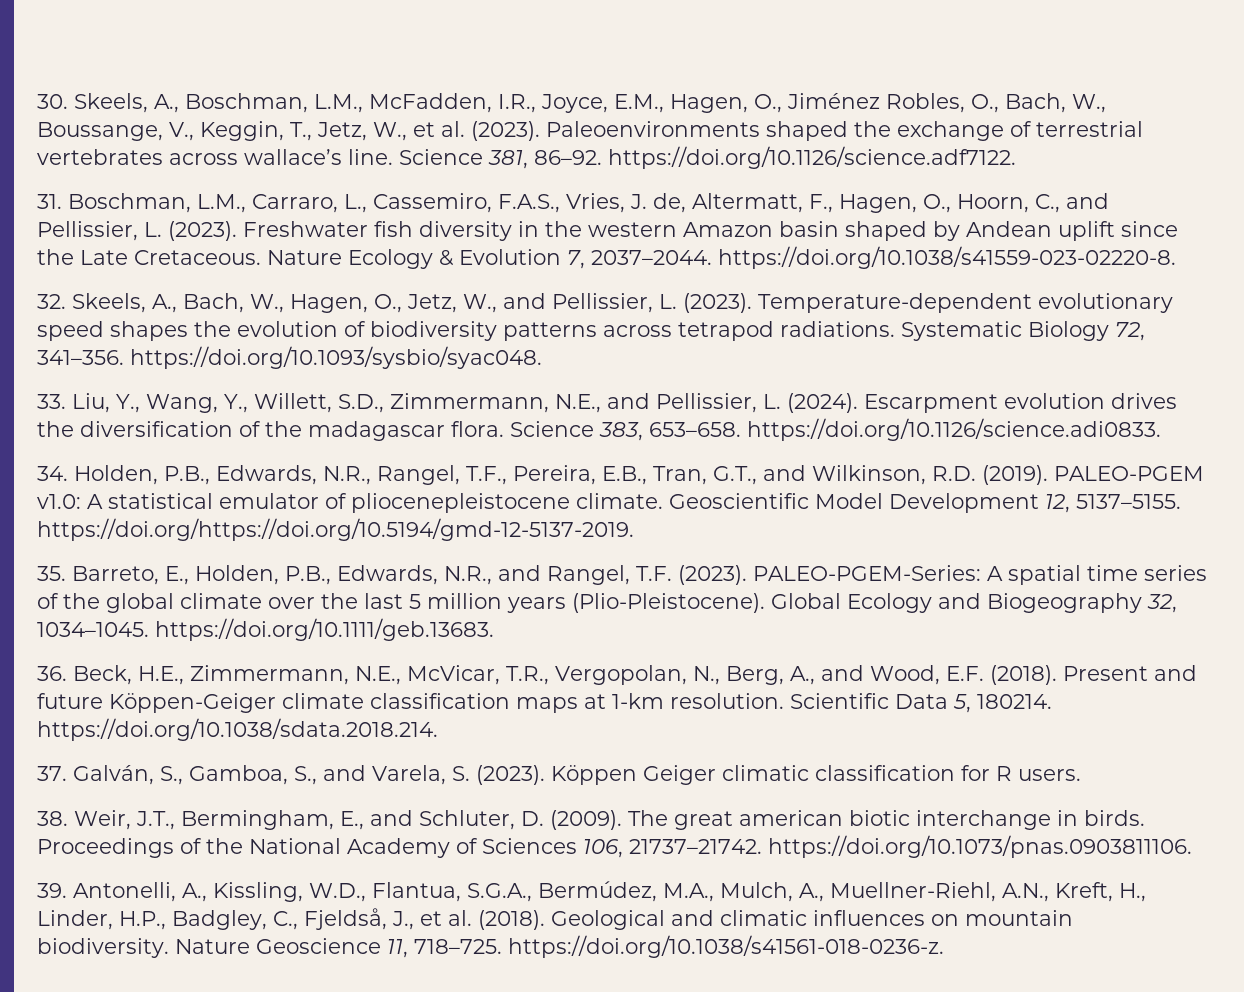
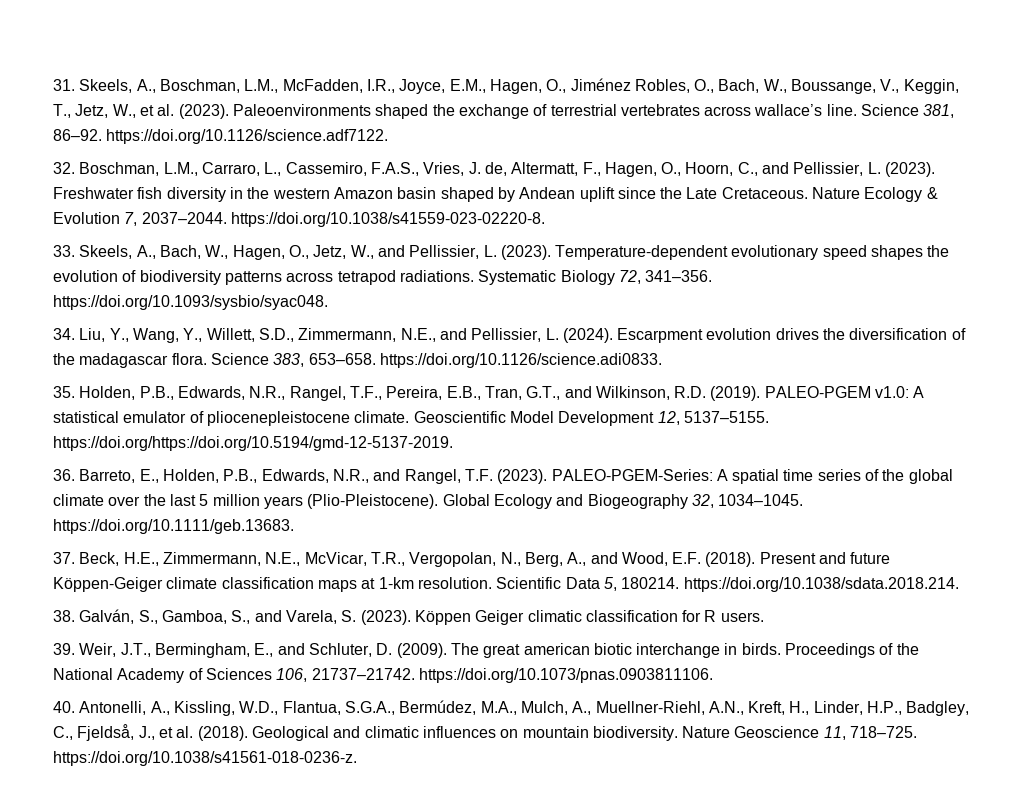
- 30. Skeels, A., Boschman, L.M., McFadden, I.R., Joyce, E.M., Hagen, O., Jiménez Robles, O., Bach, W., Boussange, V., Keggin, T., Jetz, W., et al. (2023).
+ 31. Skeels, A., Boschman, L.M., McFadden, I.R., Joyce, E.M., Hagen, O., Jiménez Robles, O., Bach, W., Boussange, V., Keggin, T., Jetz, W., et al. (2023).
- 31. Boschman, L.M., Carraro, L., Cassemiro, F.A.S., Vries, J. de, Altermatt, F., Hagen, O., Hoorn, C., and Pellissier, L. (2023).
+ 32. Boschman, L.M., Carraro, L., Cassemiro, F.A.S., Vries, J. de, Altermatt, F., Hagen, O., Hoorn, C., and Pellissier, L. (2023).
- 32. Skeels, A., Bach, W., Hagen, O., Jetz, W., and Pellissier, L. (2023).
+ 33. Skeels, A., Bach, W., Hagen, O., Jetz, W., and Pellissier, L. (2023).
- 33. Liu, Y., Wang, Y., Willett, S.D., Zimmermann, N.E., and Pellissier, L. (2024).
+ 34. Liu, Y., Wang, Y., Willett, S.D., Zimmermann, N.E., and Pellissier, L. (2024).
- 34. Holden, P.B., Edwards, N.R., Rangel, T.F., Pereira, E.B., Tran, G.T., and Wilkinson, R.D. (2019).
+ 35. Holden, P.B., Edwards, N.R., Rangel, T.F., Pereira, E.B., Tran, G.T., and Wilkinson, R.D. (2019).
- 35. Barreto, E., Holden, P.B., Edwards, N.R., and Rangel, T.F. (2023).
+ 36. Barreto, E., Holden, P.B., Edwards, N.R., and Rangel, T.F. (2023).
- 36. Beck, H.E., Zimmermann, N.E., McVicar, T.R., Vergopolan, N., Berg, A., and Wood, E.F. (2018).
+ 37. Beck, H.E., Zimmermann, N.E., McVicar, T.R., Vergopolan, N., Berg, A., and Wood, E.F. (2018).
- 37. Galván, S., Gamboa, S., and Varela, S. (2023).
+ 38. Galván, S., Gamboa, S., and Varela, S. (2023).
- 38. Weir, J.T., Bermingham, E., and Schluter, D. (2009).
+ 39. Weir, J.T., Bermingham, E., and Schluter, D. (2009).
- 39. Antonelli, A., Kissling, W.D., Flantua, S.G.A., Bermúdez, M.A., Mulch, A., Muellner-Riehl, A.N., Kreft, H., Linder, H.P., Badgley, C., Fjeldså, J., et al. (2018).
+ 40. Antonelli, A., Kissling, W.D., Flantua, S.G.A., Bermúdez, M.A., Mulch, A., Muellner-Riehl, A.N., Kreft, H., Linder, H.P., Badgley, C., Fjeldså, J., et al. (2018).

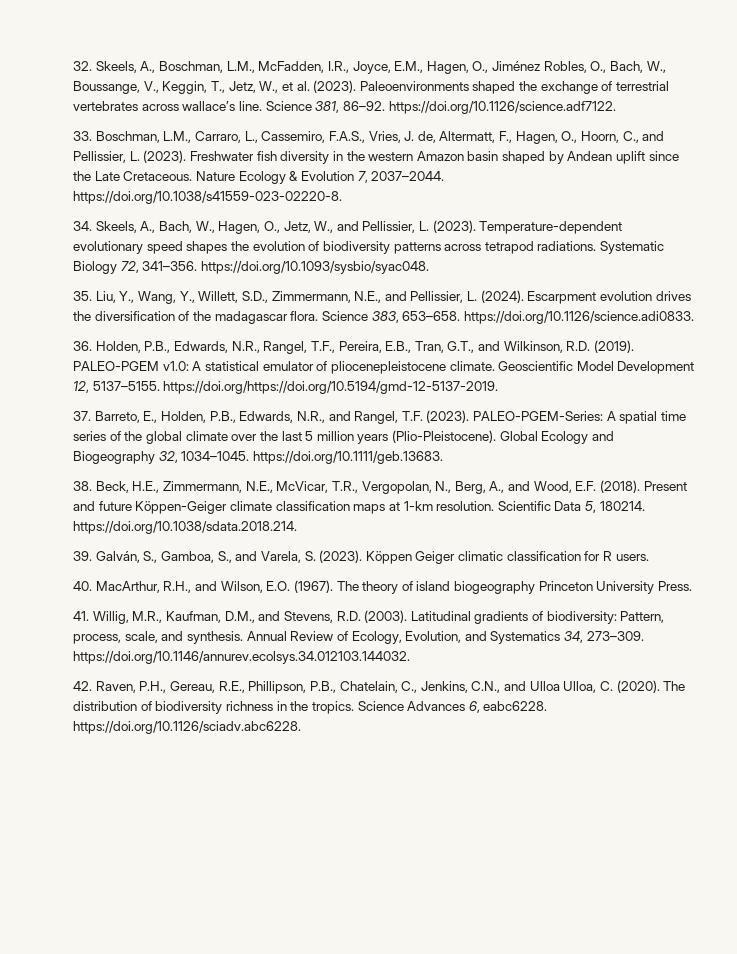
- 31. Skeels, A., Boschman, L.M., McFadden, I.R., Joyce, E.M., Hagen, O., Jiménez Robles, O., Bach, W., Boussange, V., Keggin, T., Jetz, W., et al. (2023).
+ 32. Skeels, A., Boschman, L.M., McFadden, I.R., Joyce, E.M., Hagen, O., Jiménez Robles, O., Bach, W., Boussange, V., Keggin, T., Jetz, W., et al. (2023).
- 32. Boschman, L.M., Carraro, L., Cassemiro, F.A.S., Vries, J. de, Altermatt, F., Hagen, O., Hoorn, C., and Pellissier, L. (2023).
+ 33. Boschman, L.M., Carraro, L., Cassemiro, F.A.S., Vries, J. de, Altermatt, F., Hagen, O., Hoorn, C., and Pellissier, L. (2023).
- 33. Skeels, A., Bach, W., Hagen, O., Jetz, W., and Pellissier, L. (2023).
+ 34. Skeels, A., Bach, W., Hagen, O., Jetz, W., and Pellissier, L. (2023).
- 34. Liu, Y., Wang, Y., Willett, S.D., Zimmermann, N.E., and Pellissier, L. (2024).
+ 35. Liu, Y., Wang, Y., Willett, S.D., Zimmermann, N.E., and Pellissier, L. (2024).
- 35. Holden, P.B., Edwards, N.R., Rangel, T.F., Pereira, E.B., Tran, G.T., and Wilkinson, R.D. (2019).
+ 36. Holden, P.B., Edwards, N.R., Rangel, T.F., Pereira, E.B., Tran, G.T., and Wilkinson, R.D. (2019).
- 36. Barreto, E., Holden, P.B., Edwards, N.R., and Rangel, T.F. (2023).
+ 37. Barreto, E., Holden, P.B., Edwards, N.R., and Rangel, T.F. (2023).
- 37. Beck, H.E., Zimmermann, N.E., McVicar, T.R., Vergopolan, N., Berg, A., and Wood, E.F. (2018).
+ 38. Beck, H.E., Zimmermann, N.E., McVicar, T.R., Vergopolan, N., Berg, A., and Wood, E.F. (2018).
- 38. Galván, S., Gamboa, S., and Varela, S. (2023).
+ 39. Galván, S., Gamboa, S., and Varela, S. (2023).
- 39. Weir, J.T., Bermingham, E., and Schluter, D. (2009). The great american biotic interchange in birds. Proceedings of the National Academy of Sciences 106, 21737–21742. https://doi.org/10.1073/pnas.0903811106.
- 40. Antonelli, A., Kissling, W.D., Flantua, S.G.A., Bermúdez, M.A., Mulch, A., Muellner-Riehl, A.N., Kreft, H., Linder, H.P., Badgley, C., Fjeldså, J., et al. (2018). Geological and climatic influences on mountain biodiversity. Nature Geoscience 11, 718–725. https://doi.org/10.1038/s41561-018-0236-z.
+ 40. MacArthur, R.H., and Wilson, E.O. (1967). The theory of island biogeography Princeton University Press.
+ 41. Willig, M.R., Kaufman, D.M., and Stevens, R.D. (2003). Latitudinal gradients of biodiversity: Pattern, process, scale, and synthesis. Annual Review of Ecology, Evolution, and Systematics 34, 273–309. https://doi.org/10.1146/annurev.ecolsys.34.012103.144032.
+ 42. Raven, P.H., Gereau, R.E., Phillipson, P.B., Chatelain, C., Jenkins, C.N., and Ulloa Ulloa, C. (2020). The distribution of biodiversity richness in the tropics. Science Advances 6, eabc6228. https://doi.org/10.1126/sciadv.abc6228.

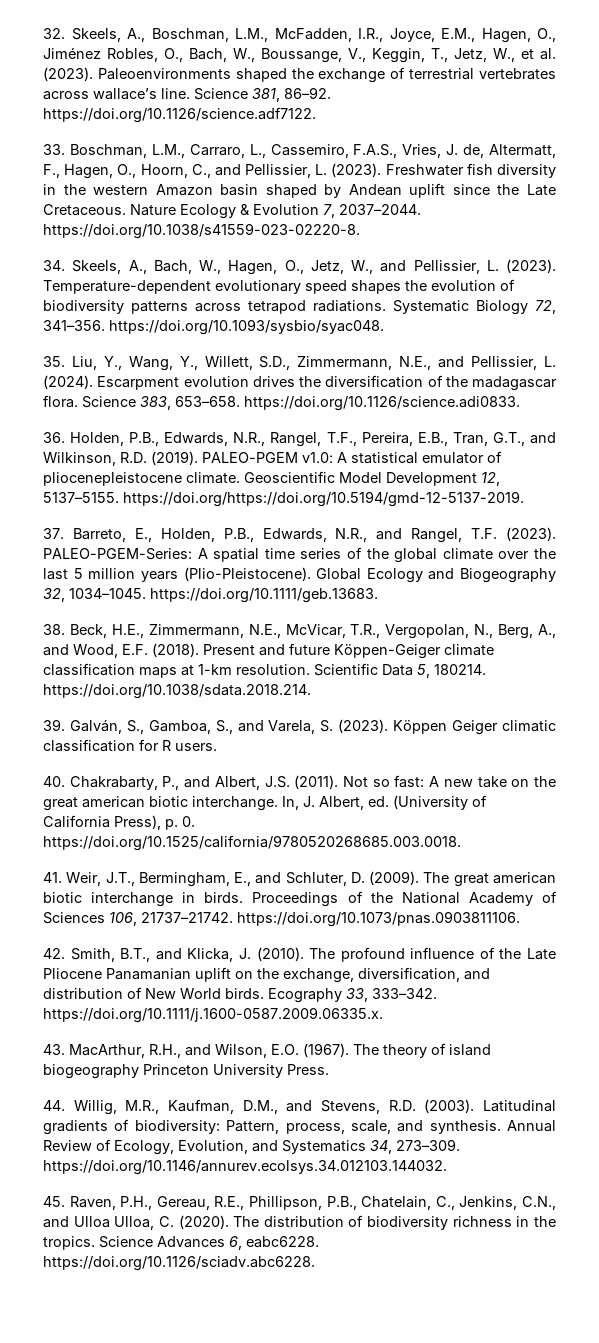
- 40. MacArthur, R.H., and Wilson, E.O. (1967).
+ 40. Chakrabarty, P., and Albert, J.S. (2011). Not so fast: A new take on the great american biotic interchange. In, J. Albert, ed. (University of California Press), p. 0. https://doi.org/10.1525/california/9780520268685.003.0018.
+ 41. Weir, J.T., Bermingham, E., and Schluter, D. (2009). The great american biotic interchange in birds. Proceedings of the National Academy of Sciences 106, 21737–21742. https://doi.org/10.1073/pnas.0903811106.
+ 42. Smith, B.T., and Klicka, J. (2010). The profound influence of the Late Pliocene Panamanian uplift on the exchange, diversification, and distribution of New World birds. Ecography 33, 333–342. https://doi.org/10.1111/j.1600-0587.2009.06335.x.
+ 43. MacArthur, R.H., and Wilson, E.O. (1967).
- 41. Willig, M.R., Kaufman, D.M., and Stevens, R.D. (2003).
+ 44. Willig, M.R., Kaufman, D.M., and Stevens, R.D. (2003).
- 42. Raven, P.H., Gereau, R.E., Phillipson, P.B., Chatelain, C., Jenkins, C.N., and Ulloa Ulloa, C. (2020).
+ 45. Raven, P.H., Gereau, R.E., Phillipson, P.B., Chatelain, C., Jenkins, C.N., and Ulloa Ulloa, C. (2020).

